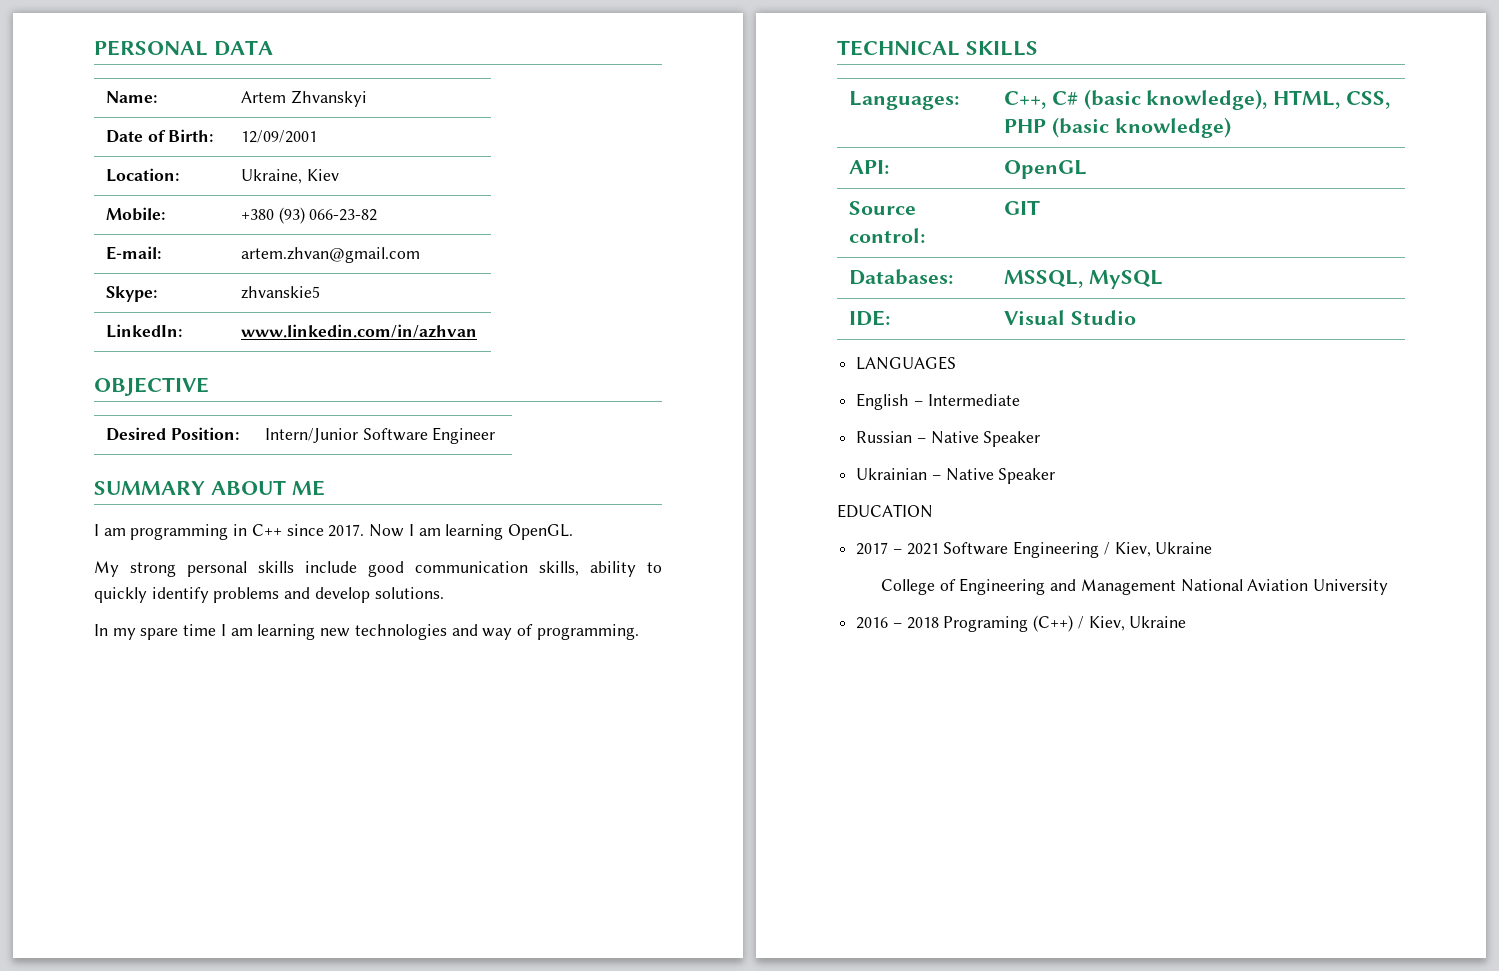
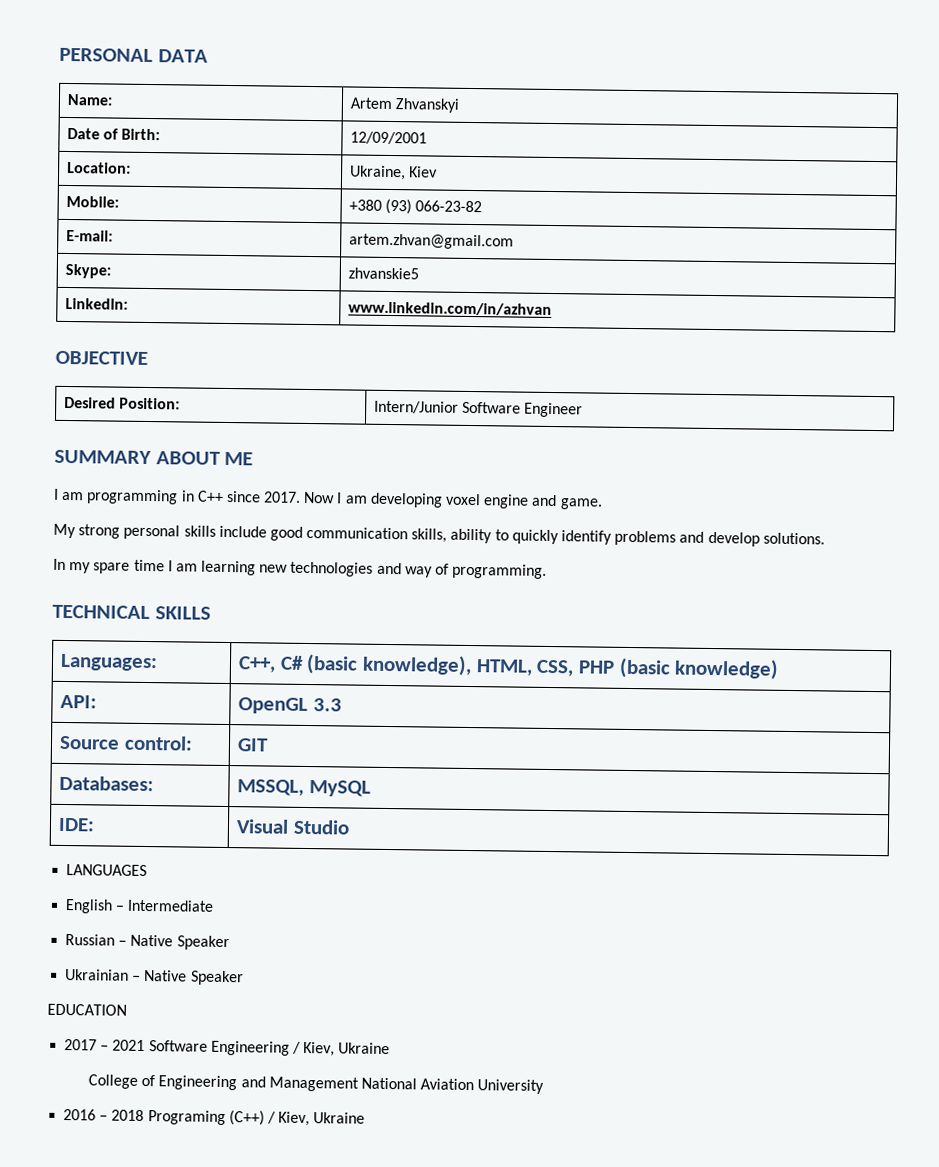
- Now I am learning OpenGL.
+ Now I am developing voxel engine and game.
- API: | OpenGL
+ API: | OpenGL 3.3

